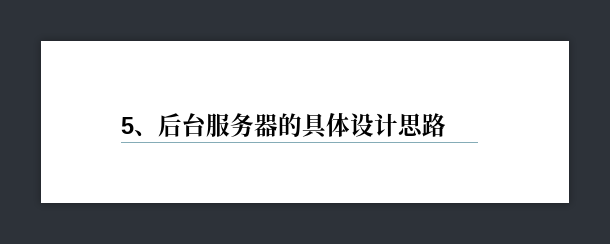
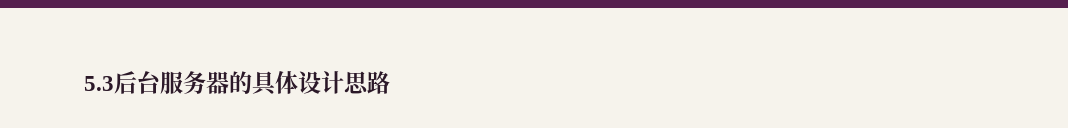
- 5、后台服务器的具体设计思路
+ 5.3后台服务器的具体设计思路

